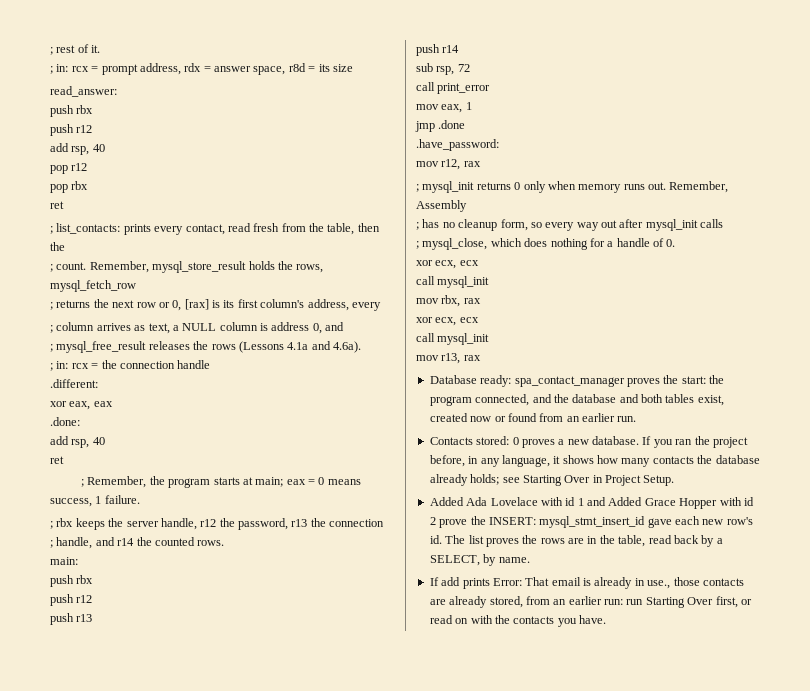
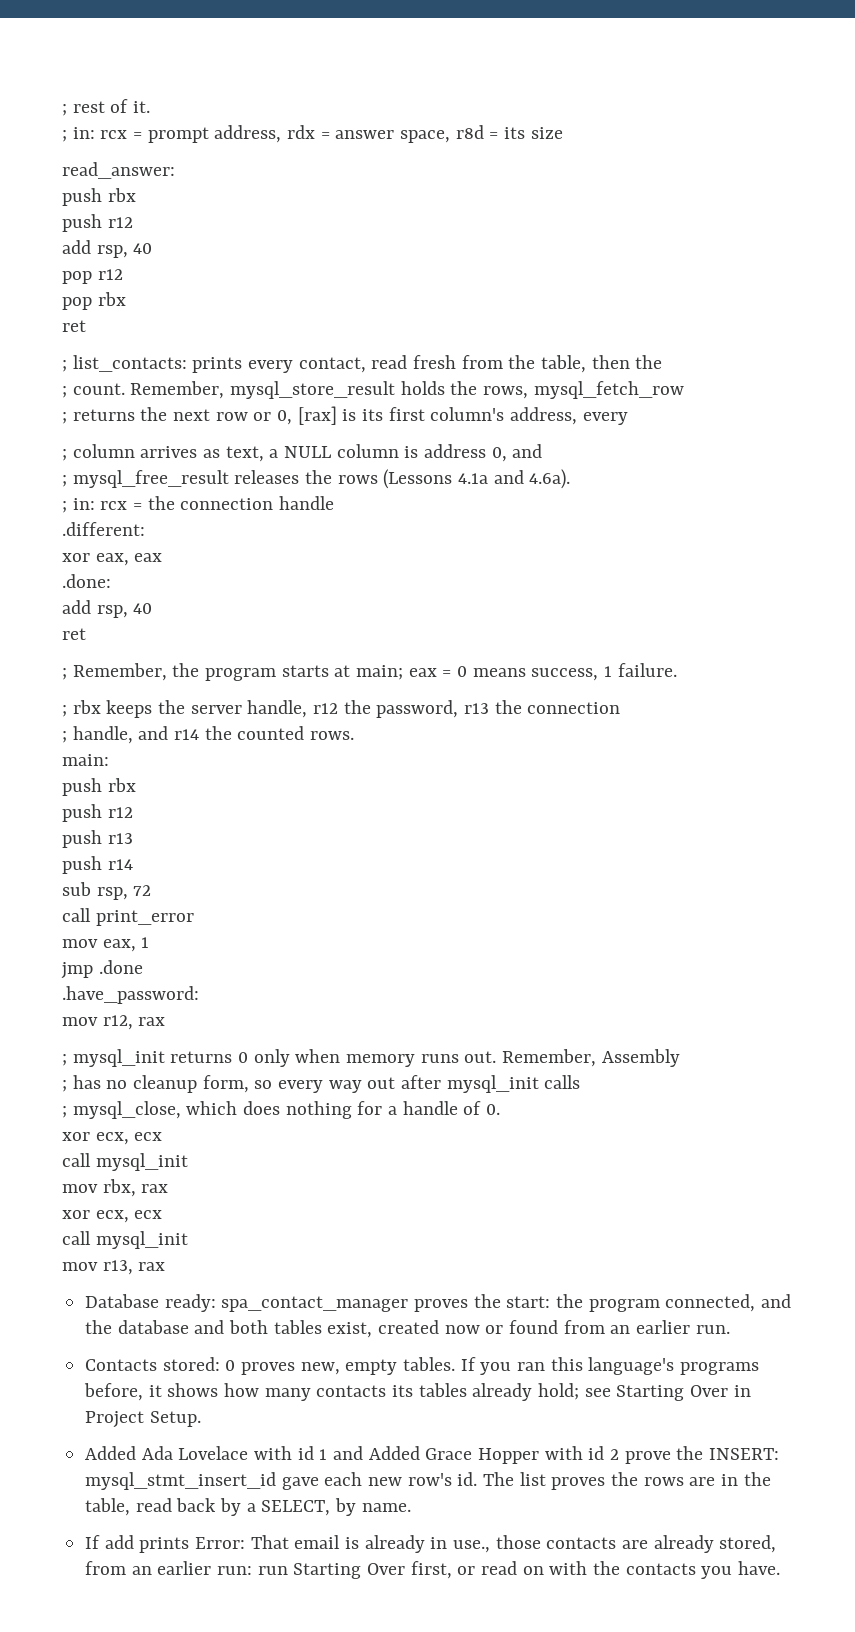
- Contacts stored: 0 proves a new database. If you ran the project before, in any language, it shows how many contacts the database already holds; see Starting Over in Project Setup.
+ Contacts stored: 0 proves new, empty tables. If you ran this language's programs before, it shows how many contacts its tables already hold; see Starting Over in Project Setup.

